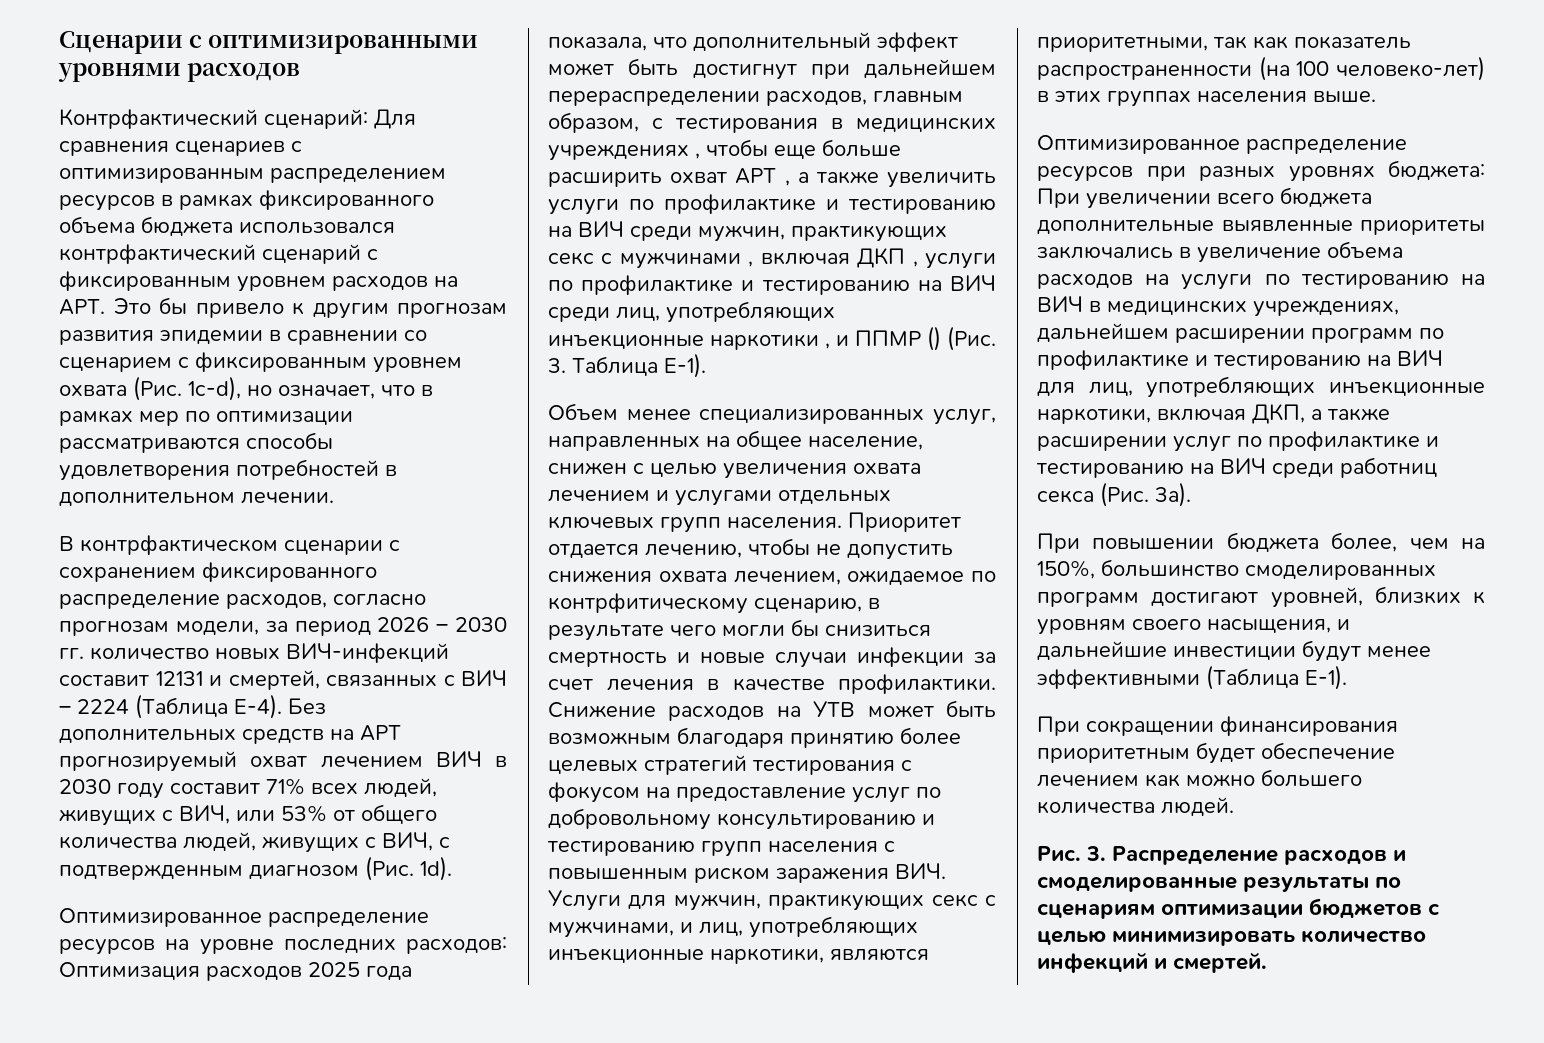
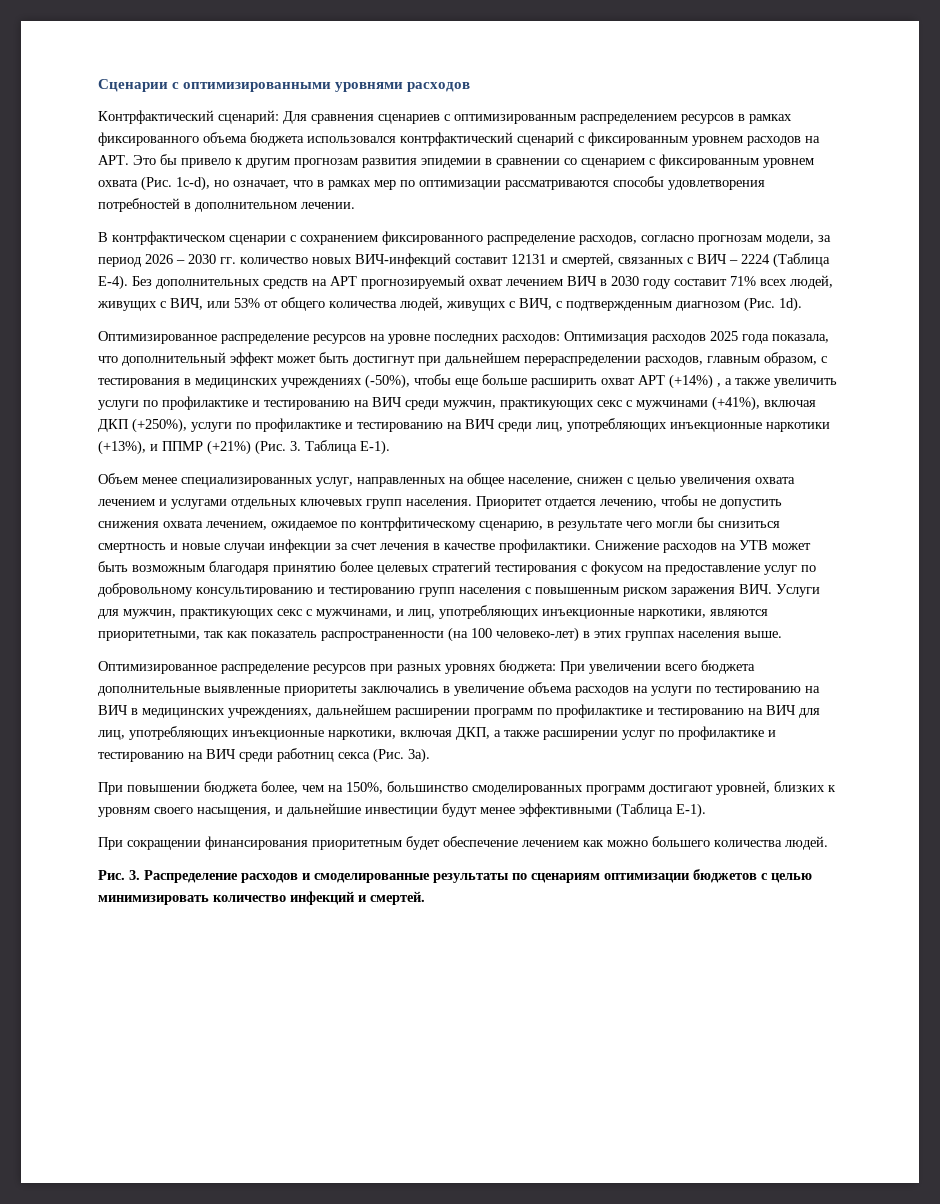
- Оптимизация расходов 2025 года показала, что дополнительный эффект может быть достигнут при дальнейшем перераспределении расходов, главным образом, с тестирования в медицинских учреждениях , чтобы еще больше расширить охват АРТ , а также увеличить услуги по профилактике и тестированию на ВИЧ среди мужчин, практикующих секс с мужчинами , включая ДКП , услуги по профилактике и тестированию на ВИЧ среди лиц, употребляющих инъекционные наркотики , и ППМР () (Рис. 3. Таблица Е-1).
+ Оптимизация расходов 2025 года показала, что дополнительный эффект может быть достигнут при дальнейшем перераспределении расходов, главным образом, с тестирования в медицинских учреждениях (-50%), чтобы еще больше расширить охват АРТ (+14%) , а также увеличить услуги по профилактике и тестированию на ВИЧ среди мужчин, практикующих секс с мужчинами (+41%), включая ДКП (+250%), услуги по профилактике и тестированию на ВИЧ среди лиц, употребляющих инъекционные наркотики (+13%), и ППМР (+21%) (Рис. 3. Таблица Е-1).

